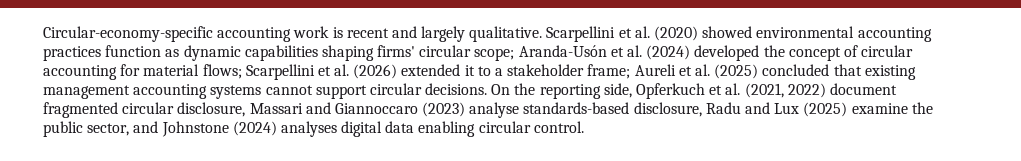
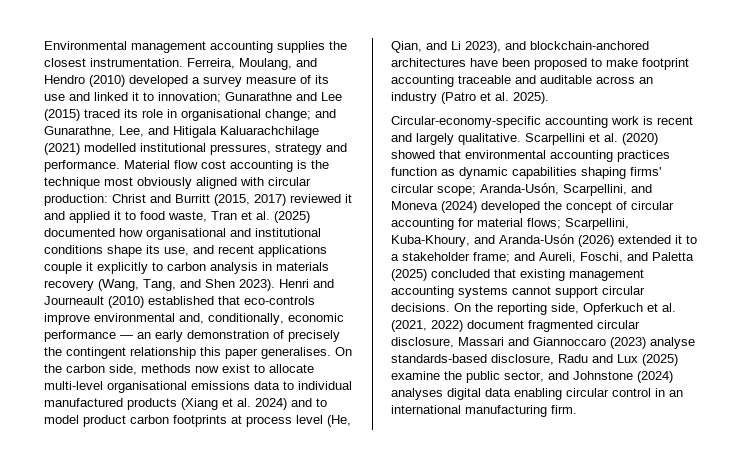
+ Environmental management accounting supplies the closest instrumentation. Ferreira, Moulang, and Hendro (2010) developed a survey measure of its use and linked it to innovation; Gunarathne and Lee (2015) traced its role in organisational change; and Gunarathne, Lee, and Hitigala Kaluarachchilage (2021) modelled institutional pressures, strategy and performance. Material flow cost accounting is the technique most obviously aligned with circular production: Christ and Burritt (2015, 2017) reviewed it and applied it to food waste, Tran et al. (2025) documented how organisational and institutional conditions shape its use, and recent applications couple it explicitly to carbon analysis in materials recovery (Wang, Tang, and Shen 2023). Henri and Journeault (2010) established that eco-controls improve environmental and, conditionally, economic performance — an early demonstration of precisely the contingent relationship this paper generalises. On the carbon side, methods now exist to allocate multi-level organisational emissions data to individual manufactured products (Xiang et al. 2024) and to model product carbon footprints at process level (He, Qian, and Li 2023), and blockchain-anchored architectures have been proposed to make footprint accounting traceable and auditable across an industry (Patro et al. 2025).
- Scarpellini et al. (2020) showed environmental accounting practices function as dynamic capabilities shaping firms' circular scope; Aranda-Usón et al. (2024) developed the concept of circular accounting for material flows; Scarpellini et al. (2026) extended it to a stakeholder frame; Aureli et al. (2025) concluded that existing management accounting systems cannot support circular decisions.
+ Scarpellini et al. (2020) showed that environmental accounting practices function as dynamic capabilities shaping firms' circular scope; Aranda-Usón, Scarpellini, and Moneva (2024) developed the concept of circular accounting for material flows; Scarpellini, Kuba-Khoury, and Aranda-Usón (2026) extended it to a stakeholder frame; and Aureli, Foschi, and Paletta (2025) concluded that existing management accounting systems cannot support circular decisions.
- On the reporting side, Opferkuch et al. (2021, 2022) document fragmented circular disclosure, Massari and Giannoccaro (2023) analyse standards-based disclosure, Radu and Lux (2025) examine the public sector, and Johnstone (2024) analyses digital data enabling circular control.
+ On the reporting side, Opferkuch et al. (2021, 2022) document fragmented circular disclosure, Massari and Giannoccaro (2023) analyse standards-based disclosure, Radu and Lux (2025) examine the public sector, and Johnstone (2024) analyses digital data enabling circular control in an international manufacturing firm.

